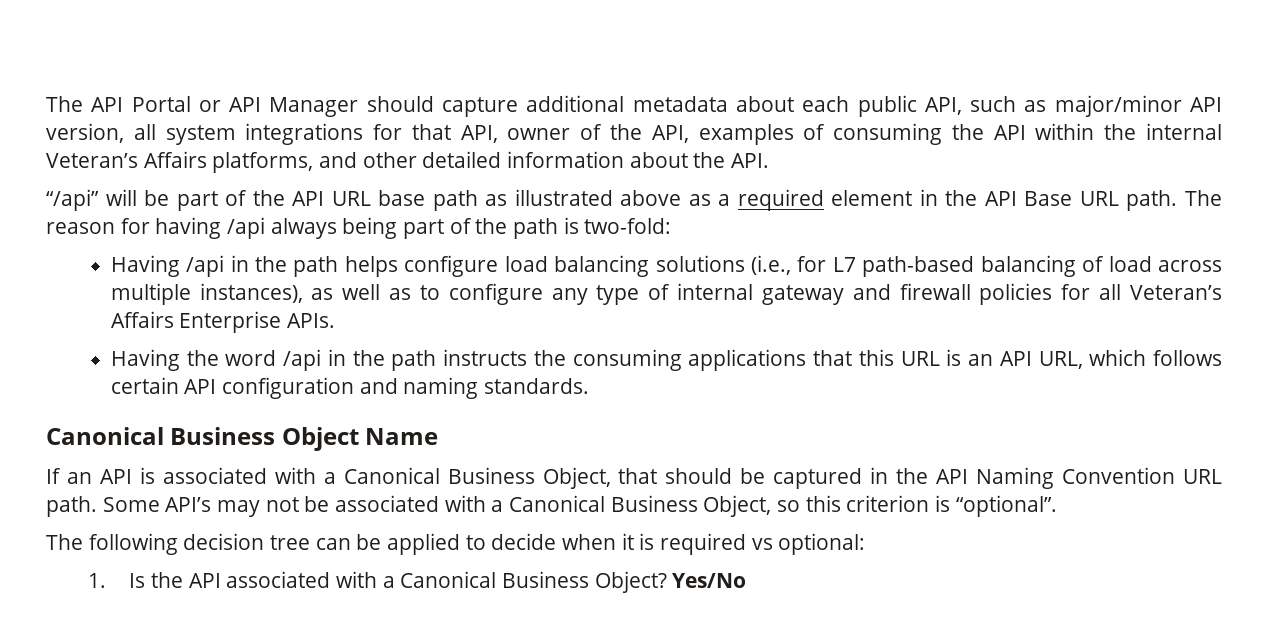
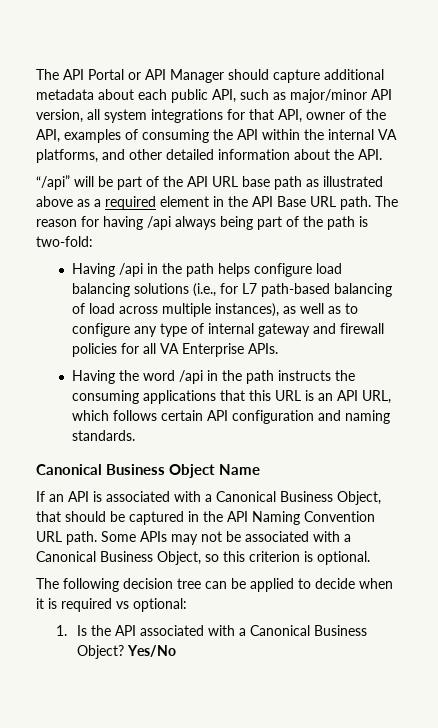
- The API Portal or API Manager should capture additional metadata about each public API, such as major/minor API version, all system integrations for that API, owner of the API, examples of consuming the API within the internal Veteran’s Affairs platforms, and other detailed information about the API.
+ The API Portal or API Manager should capture additional metadata about each public API, such as major/minor API version, all system integrations for that API, owner of the API, examples of consuming the API within the internal VA platforms, and other detailed information about the API.
- Having /api in the path helps configure load balancing solutions (i.e., for L7 path-based balancing of load across multiple instances), as well as to configure any type of internal gateway and firewall policies for all Veteran’s Affairs Enterprise APIs.
+ Having /api in the path helps configure load balancing solutions (i.e., for L7 path-based balancing of load across multiple instances), as well as to configure any type of internal gateway and firewall policies for all VA Enterprise APIs.
- Some API’s may not be associated with a Canonical Business Object, so this criterion is “optional”.
+ Some APIs may not be associated with a Canonical Business Object, so this criterion is optional.

